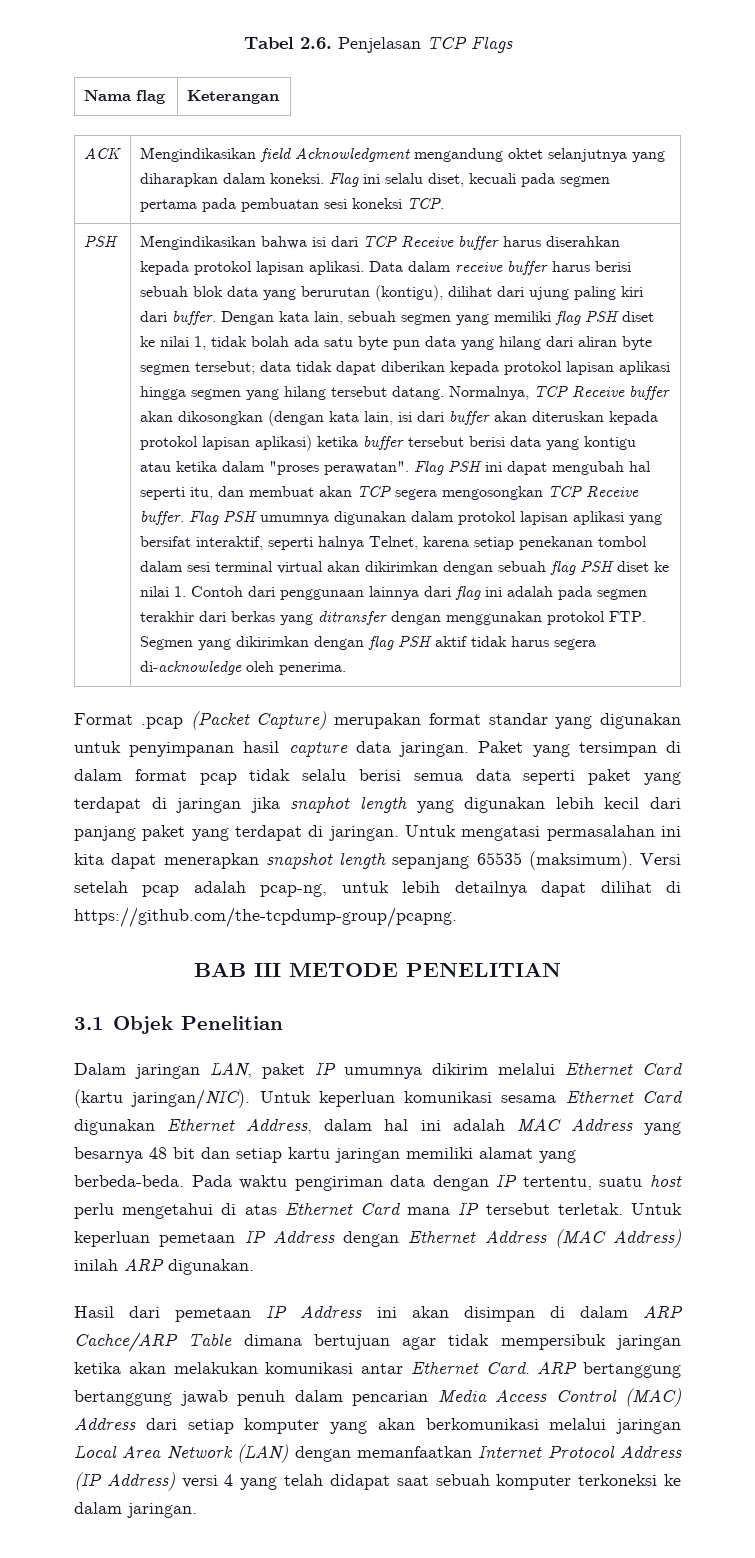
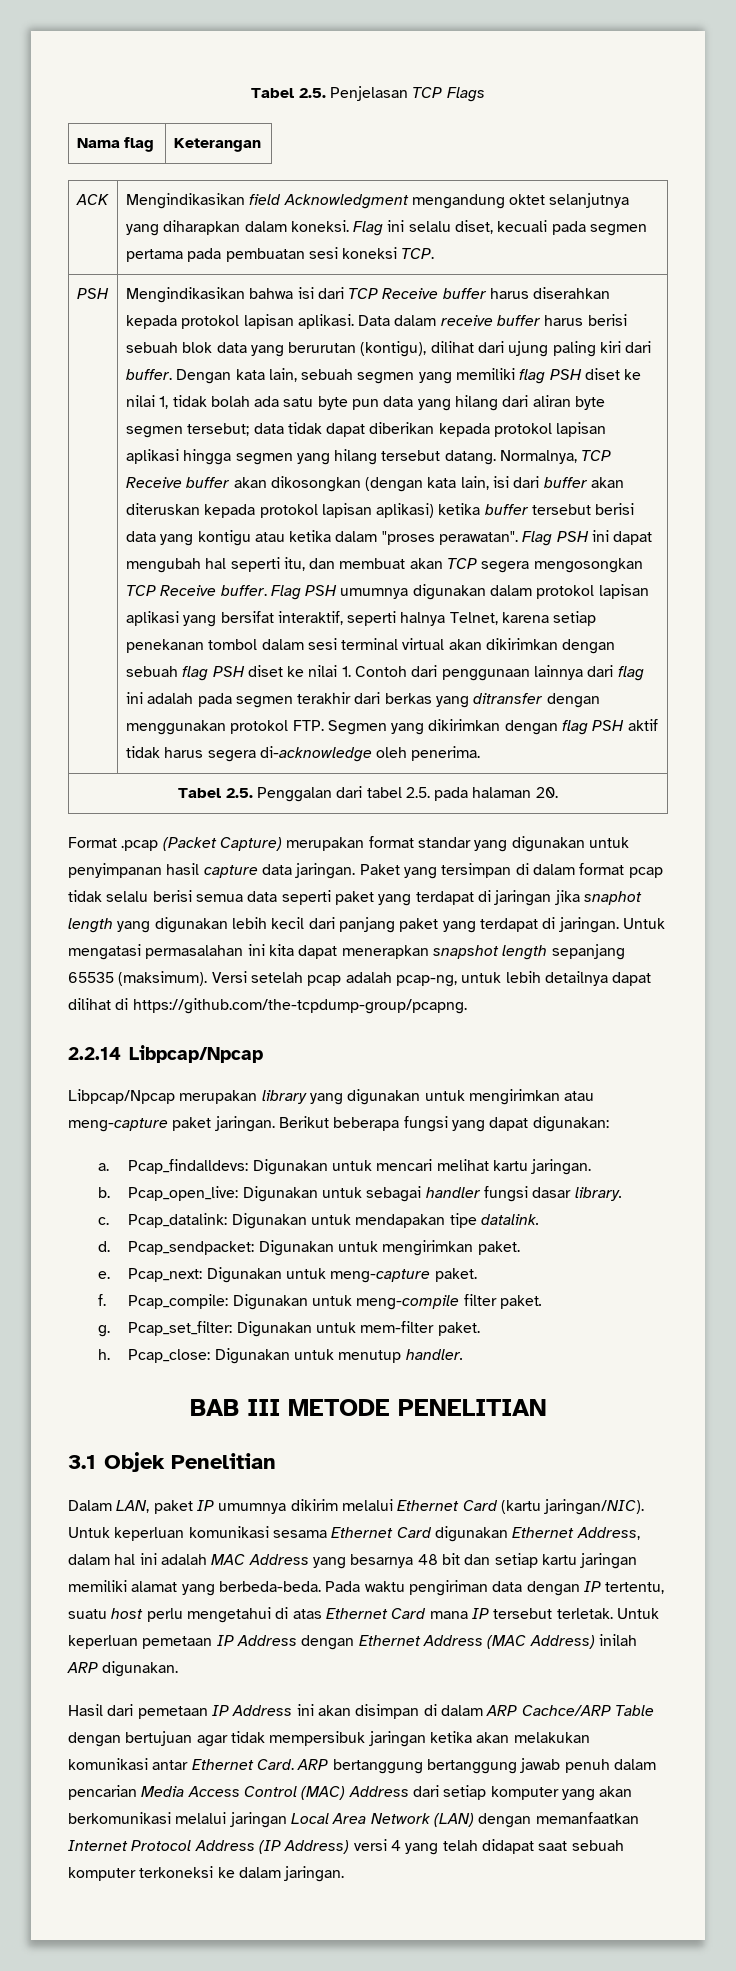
- Tabel 2.6. Penjelasan TCP Flags
+ Tabel 2.5. Penjelasan TCP Flags
+ Tabel 2.5. Penggalan dari tabel 2.5. pada halaman 20.
+ 2.2.14 Libpcap/Npcap
+ Libpcap/Npcap merupakan library yang digunakan untuk mengirimkan atau meng-capture paket jaringan. Berikut beberapa fungsi yang dapat digunakan:
+ a. Pcap_findalldevs: Digunakan untuk mencari melihat kartu jaringan.
+ b. Pcap_open_live: Digunakan untuk sebagai handler fungsi dasar library.
+ c. Pcap_datalink: Digunakan untuk mendapakan tipe datalink.
+ d. Pcap_sendpacket: Digunakan untuk mengirimkan paket.
+ e. Pcap_next: Digunakan untuk meng-capture paket.
+ f. Pcap_compile: Digunakan untuk meng-compile filter paket.
+ g. Pcap_set_filter: Digunakan untuk mem-filter paket.
+ h. Pcap_close: Digunakan untuk menutup handler.
- Dalam jaringan LAN, paket IP umumnya dikirim melalui Ethernet Card (kartu jaringan/NIC).
+ Dalam LAN, paket IP umumnya dikirim melalui Ethernet Card (kartu jaringan/NIC).
- Hasil dari pemetaan IP Address ini akan disimpan di dalam ARP Cachce/ARP Table dimana bertujuan agar tidak mempersibuk jaringan ketika akan melakukan komunikasi antar Ethernet Card.
+ Hasil dari pemetaan IP Address ini akan disimpan di dalam ARP Cachce/ARP Table dengan bertujuan agar tidak mempersibuk jaringan ketika akan melakukan komunikasi antar Ethernet Card.

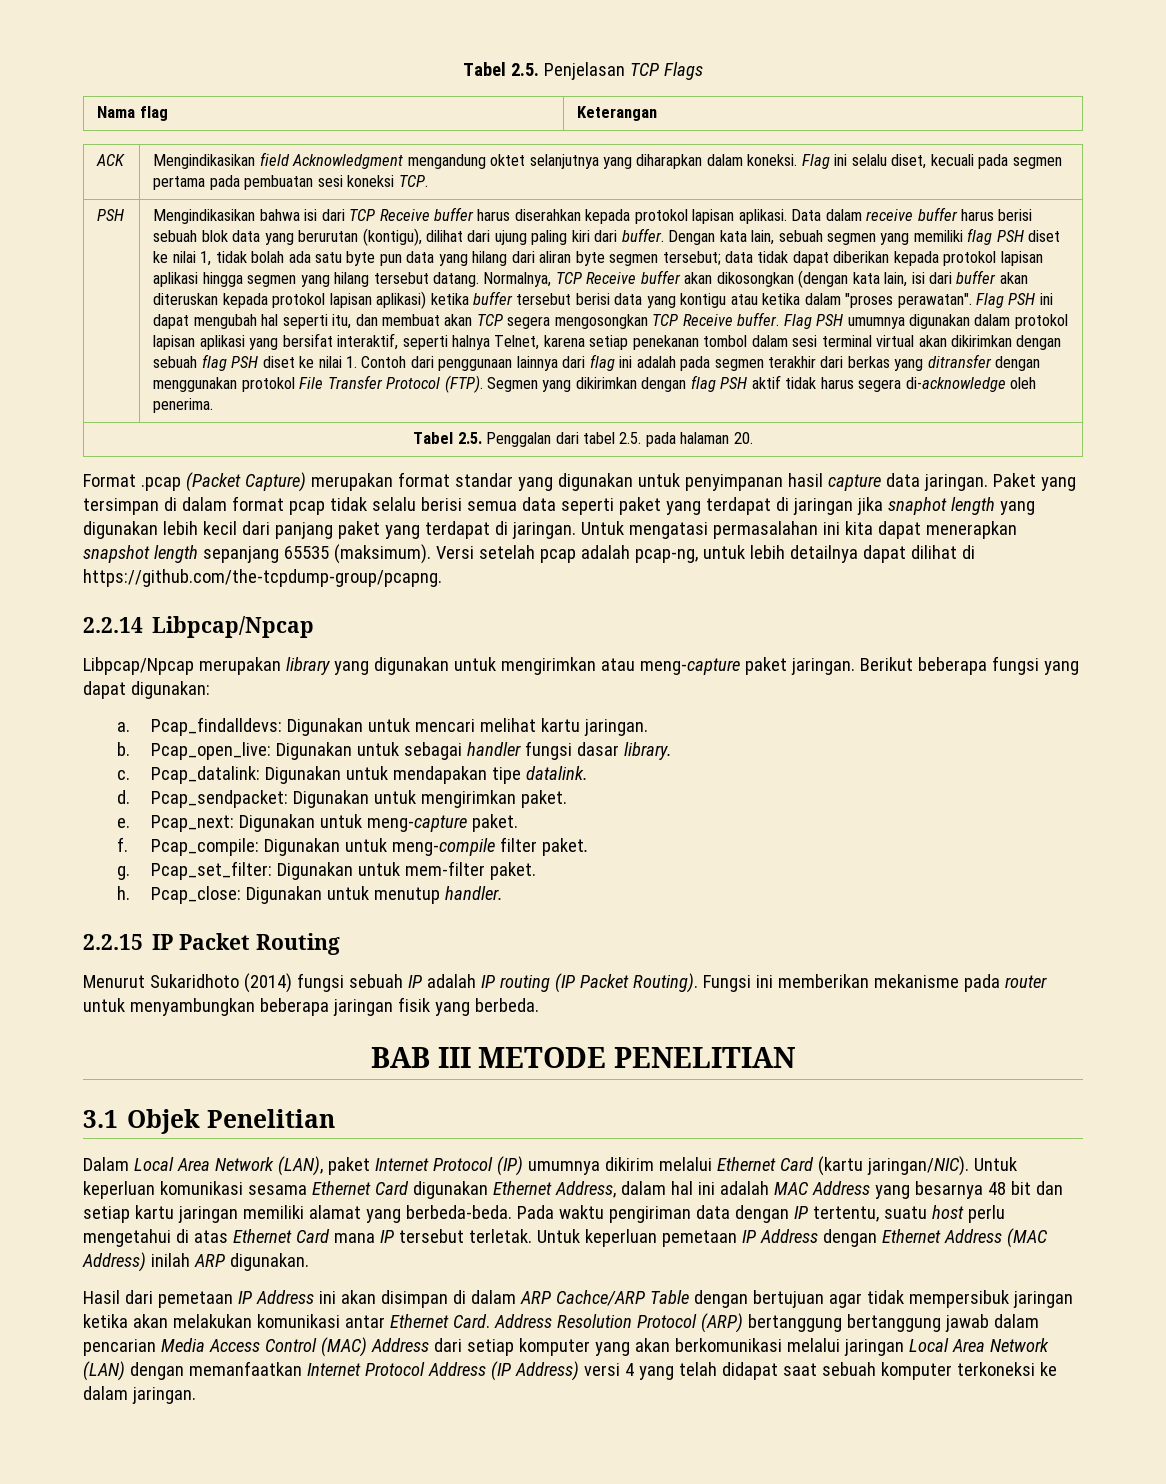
- Flag PSH umumnya digunakan dalam protokol lapisan aplikasi yang bersifat interaktif, seperti halnya Telnet, karena setiap penekanan tombol dalam sesi terminal virtual akan dikirimkan dengan sebuah flag PSH diset ke nilai 1. Contoh dari penggunaan lainnya dari flag ini adalah pada segmen terakhir dari berkas yang ditransfer dengan menggunakan protokol FTP. Segmen yang dikirimkan dengan flag PSH aktif tidak harus segera di-acknowledge oleh penerima.
+ Flag PSH umumnya digunakan dalam protokol lapisan aplikasi yang bersifat interaktif, seperti halnya Telnet, karena setiap penekanan tombol dalam sesi terminal virtual akan dikirimkan dengan sebuah flag PSH diset ke nilai 1. Contoh dari penggunaan lainnya dari flag ini adalah pada segmen terakhir dari berkas yang ditransfer dengan menggunakan protokol File Transfer Protocol (FTP). Segmen yang dikirimkan dengan flag PSH aktif tidak harus segera di-acknowledge oleh penerima.
+ 2.2.15 IP Packet Routing
+ Menurut Sukaridhoto (2014) fungsi sebuah IP adalah IP routing (IP Packet Routing). Fungsi ini memberikan mekanisme pada router untuk menyambungkan beberapa jaringan fisik yang berbeda.
- Dalam LAN, paket IP umumnya dikirim melalui Ethernet Card (kartu jaringan/NIC).
+ Dalam Local Area Network (LAN), paket Internet Protocol (IP) umumnya dikirim melalui Ethernet Card (kartu jaringan/NIC).
- ARP bertanggung bertanggung jawab penuh dalam pencarian Media Access Control (MAC) Address dari setiap komputer yang akan berkomunikasi melalui jaringan Local Area Network (LAN) dengan memanfaatkan Internet Protocol Address (IP Address) versi 4 yang telah didapat saat sebuah komputer terkoneksi ke dalam jaringan.
+ Address Resolution Protocol (ARP) bertanggung bertanggung jawab dalam pencarian Media Access Control (MAC) Address dari setiap komputer yang akan berkomunikasi melalui jaringan Local Area Network (LAN) dengan memanfaatkan Internet Protocol Address (IP Address) versi 4 yang telah didapat saat sebuah komputer terkoneksi ke dalam jaringan.

